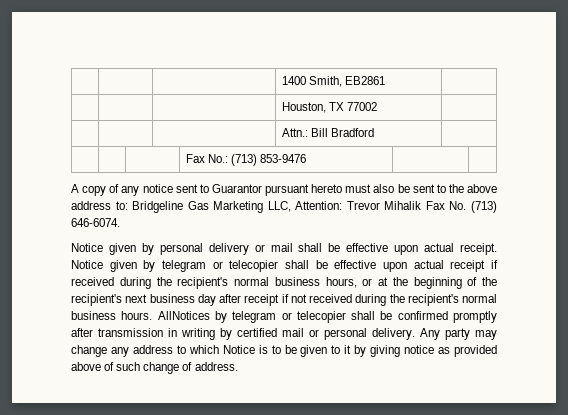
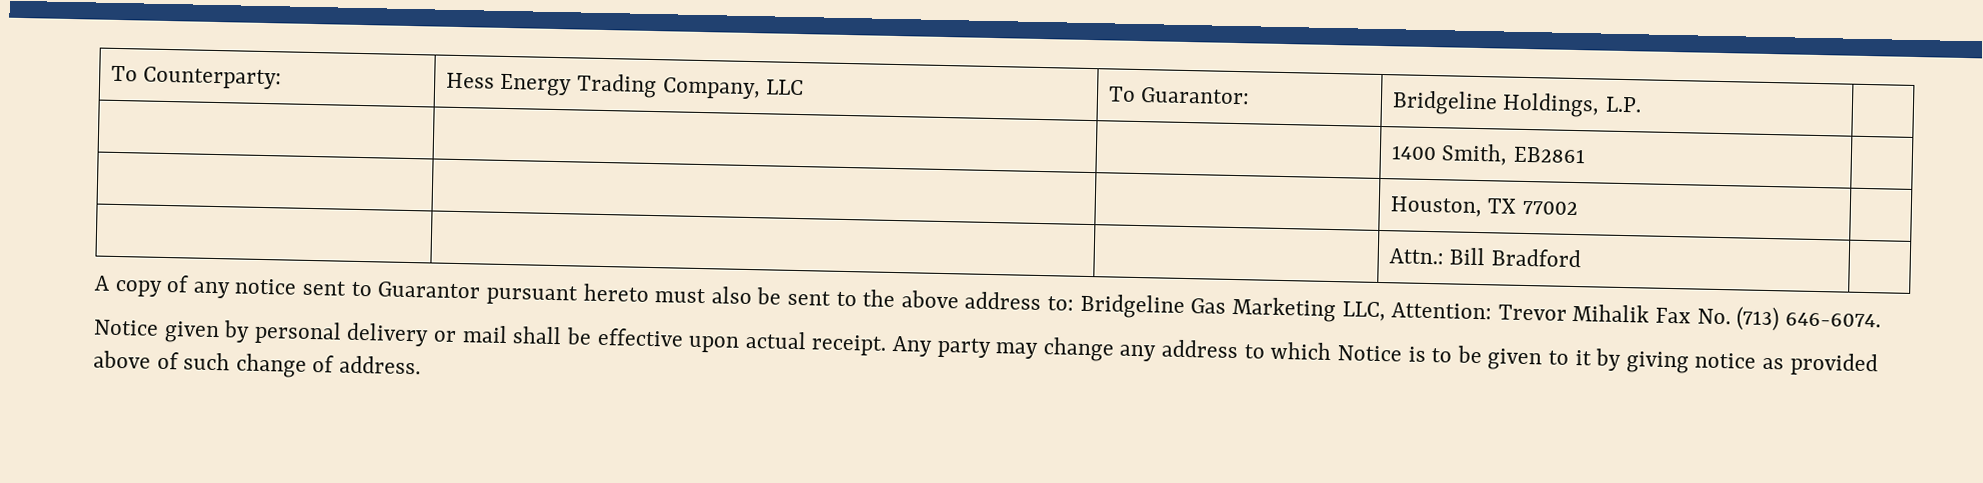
+ To Counterparty: | Hess Energy Trading Company, LLC | To Guarantor: | Bridgeline Holdings, L.P. |
- | | | Fax No.: (713) 853-9476 | |
- Notice given by telegram or telecopier shall be effective upon actual receipt if received during the recipient's normal business hours, or at the beginning of the recipient's next business day after receipt if not received during the recipient's normal business hours. AllNotices by telegram or telecopier shall be confirmed promptly after transmission in writing by certified mail or personal delivery.

